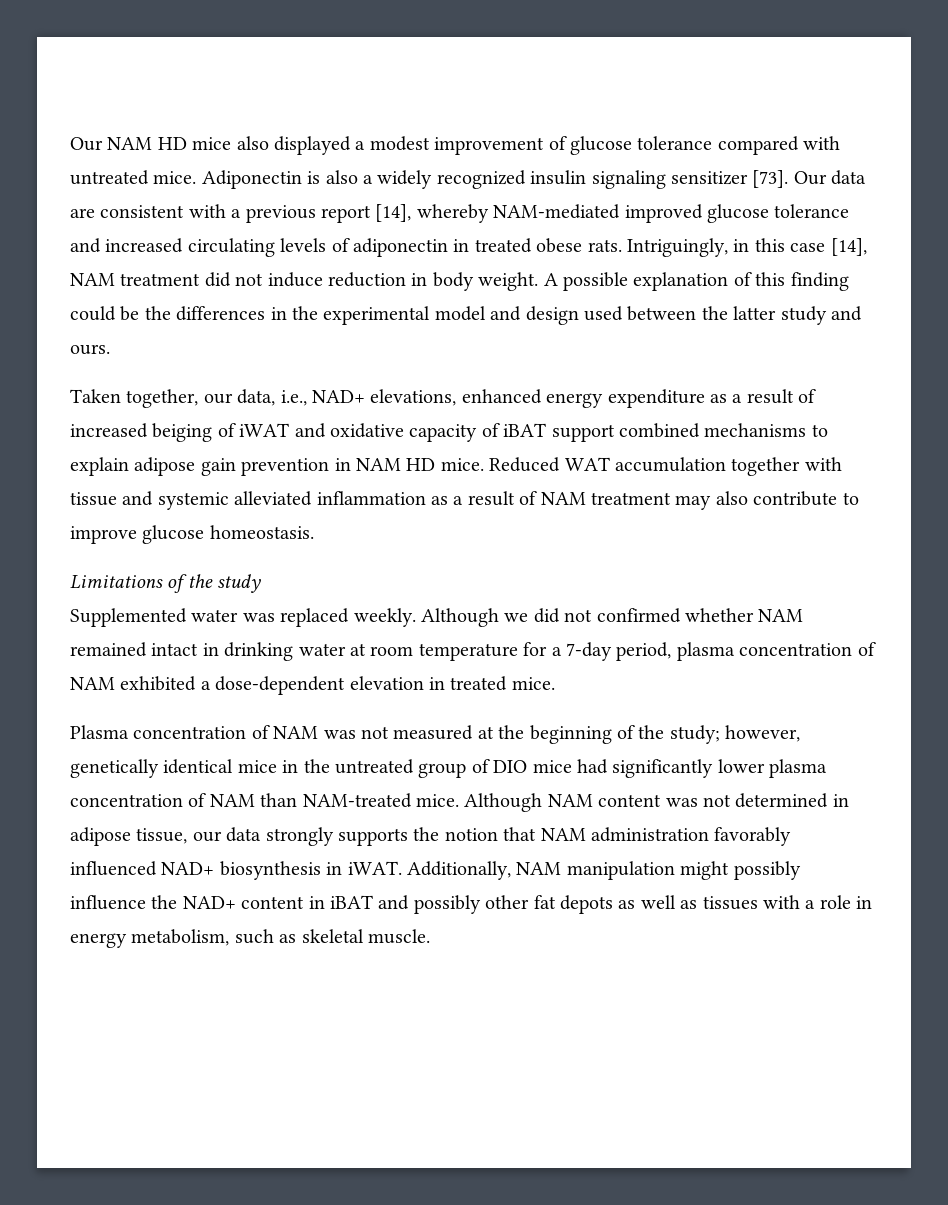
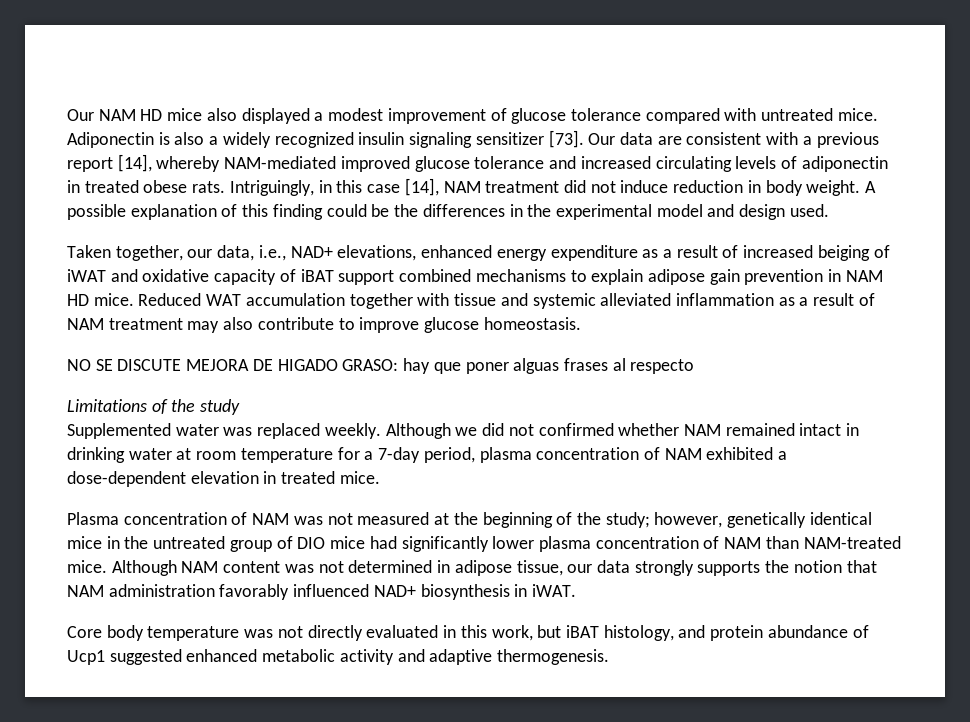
- A possible explanation of this finding could be the differences in the experimental model and design used between the latter study and ours.
+ A possible explanation of this finding could be the differences in the experimental model and design used.
+ NO SE DISCUTE MEJORA DE HIGADO GRASO: hay que poner alguas frases al respecto
- Although NAM content was not determined in adipose tissue, our data strongly supports the notion that NAM administration favorably influenced NAD+ biosynthesis in iWAT. Additionally, NAM manipulation might possibly influence the NAD+ content in iBAT and possibly other fat depots as well as tissues with a role in energy metabolism, such as skeletal muscle.
+ Although NAM content was not determined in adipose tissue, our data strongly supports the notion that NAM administration favorably influenced NAD+ biosynthesis in iWAT.
+ Core body temperature was not directly evaluated in this work, but iBAT histology, and protein abundance of Ucp1 suggested enhanced metabolic activity and adaptive thermogenesis.

